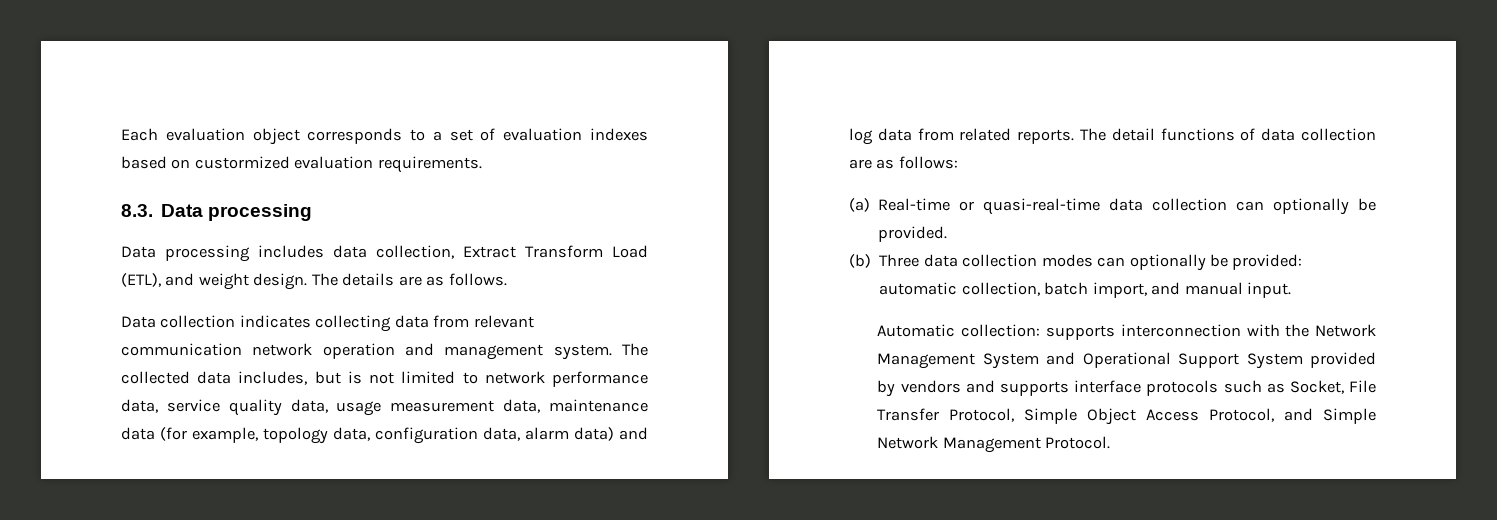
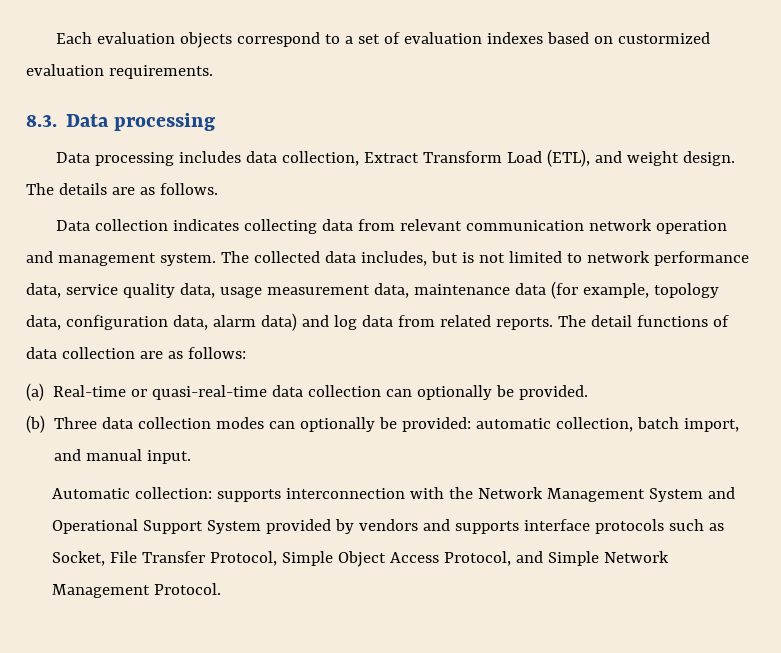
- Each evaluation object corresponds to a set of evaluation indexes based on custormized evaluation requirements.
+ Each evaluation objects correspond to a set of evaluation indexes based on custormized evaluation requirements.

